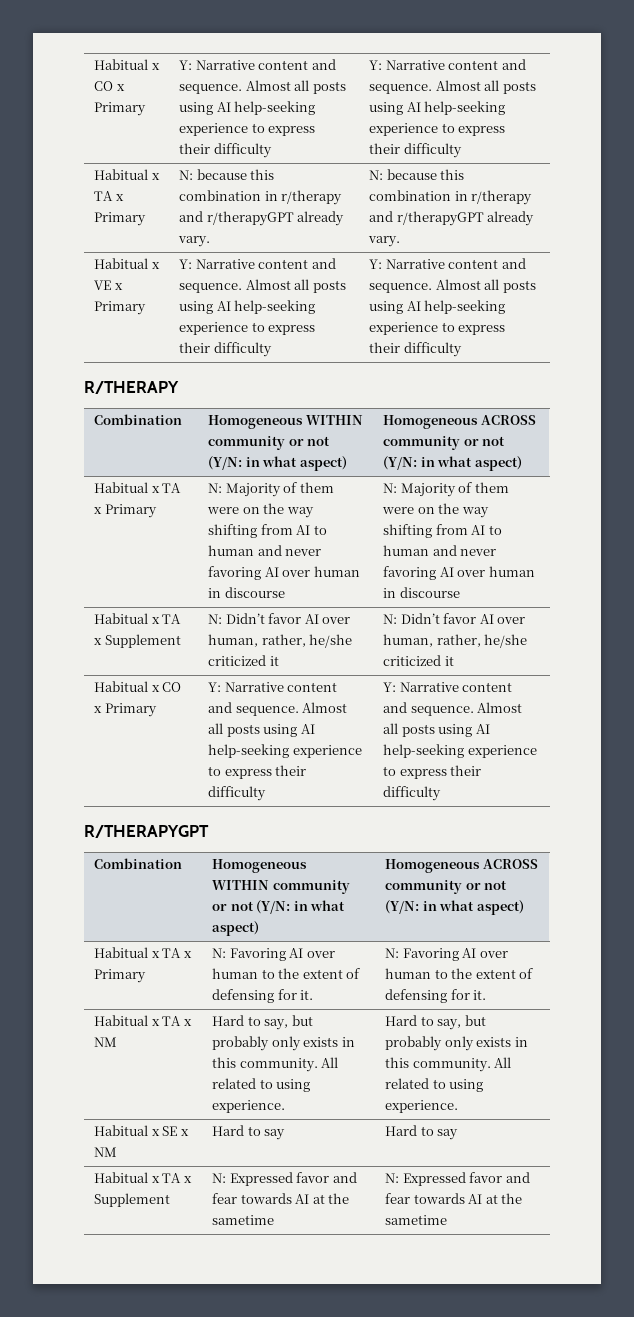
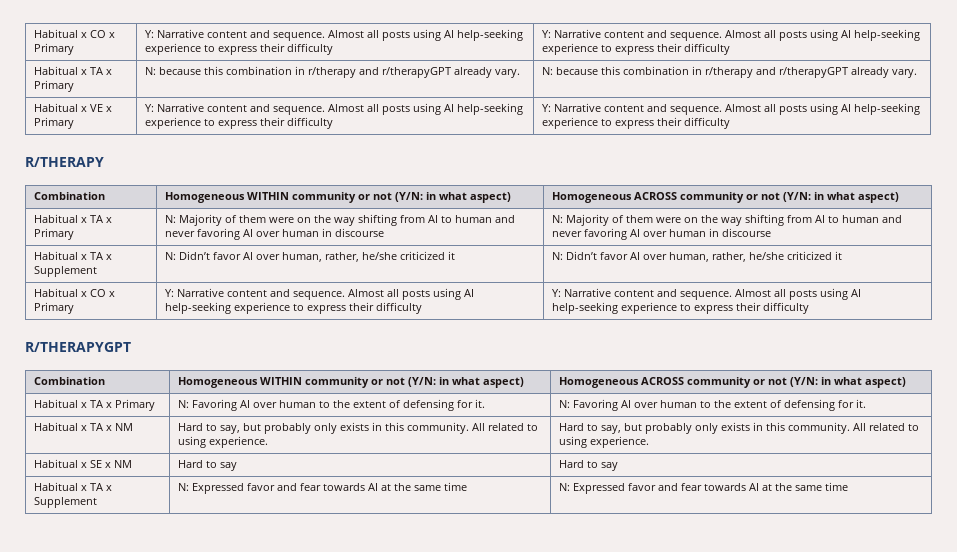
- Habitual x TA x Supplement | N: Expressed favor and fear towards AI at the sametime | N: Expressed favor and fear towards AI at the sametime
+ Habitual x TA x Supplement | N: Expressed favor and fear towards AI at the same time | N: Expressed favor and fear towards AI at the same time

